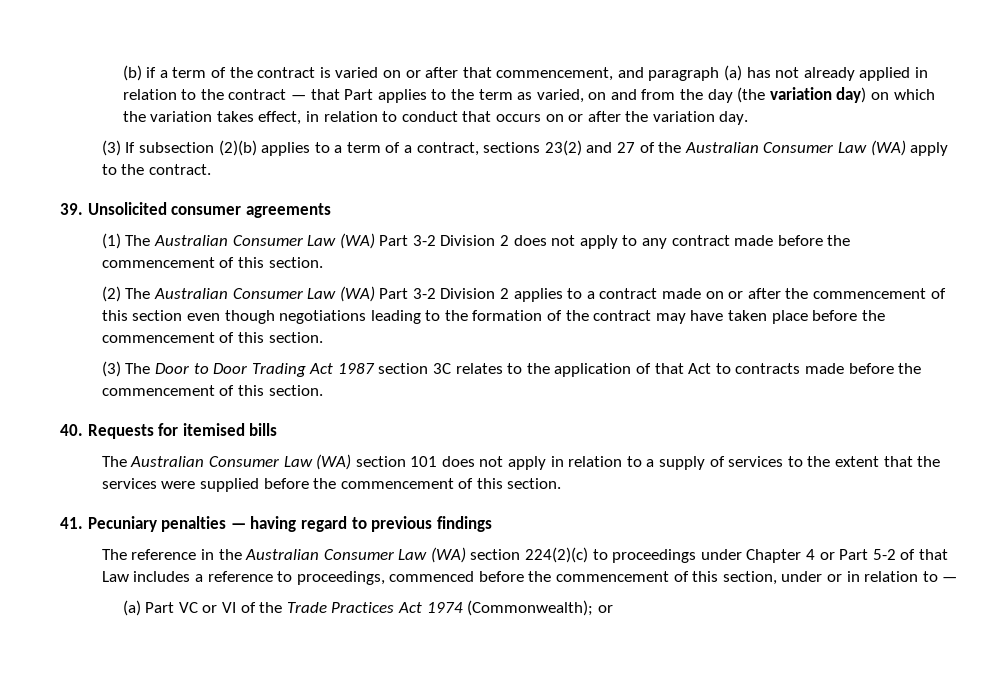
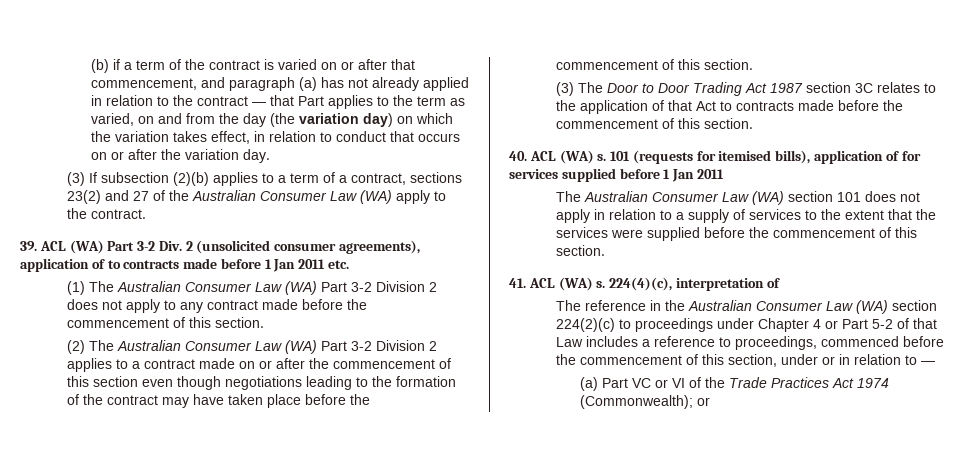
- 39. Unsolicited consumer agreements
+ 39. ACL (WA) Part 3-2 Div. 2 (unsolicited consumer agreements), application of to contracts made before 1 Jan 2011 etc.
- 40. Requests for itemised bills
+ 40. ACL (WA) s. 101 (requests for itemised bills), application of for services supplied before 1 Jan 2011
- 41. Pecuniary penalties — having regard to previous findings
+ 41. ACL (WA) s. 224(4)(c), interpretation of

